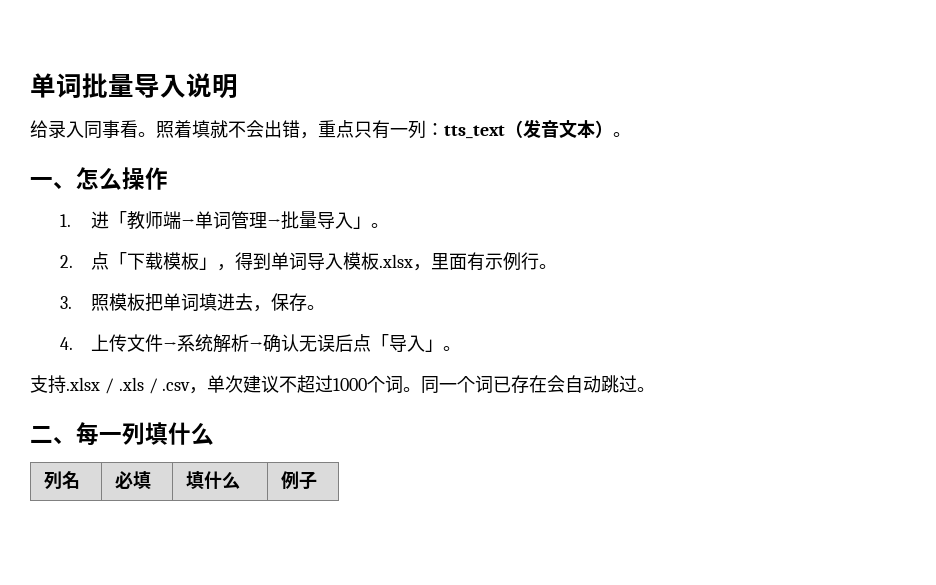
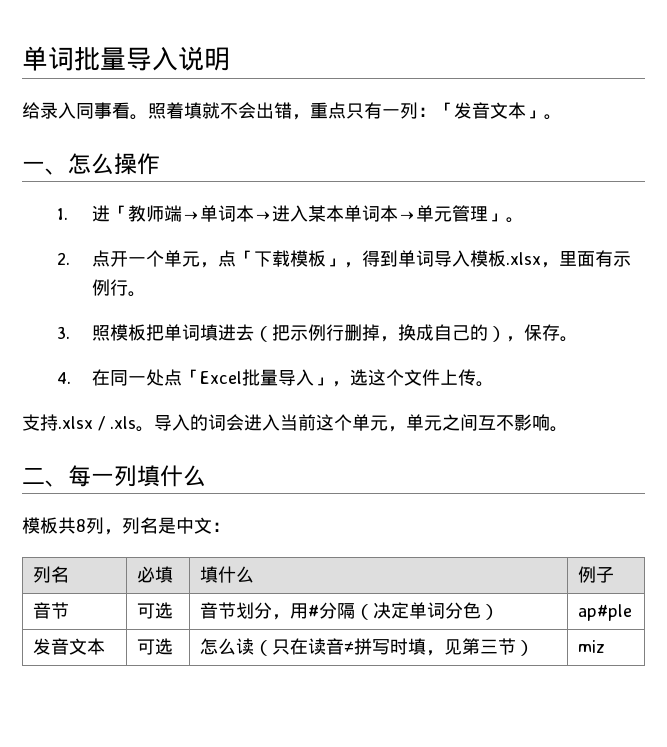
- 照着填就不会出错，重点只有一列：tts_text（发音文本）。
+ 照着填就不会出错，重点只有一列：「发音文本」。
- 1.进「教师端→单词管理→批量导入」。
+ 1.进「教师端→单词本→进入某本单词本→单元管理」。
- 2.点「下载模板」，得到单词导入模板.xlsx，里面有示例行。
+ 2.点开一个单元，点「下载模板」，得到单词导入模板.xlsx，里面有示例行。
- 3.照模板把单词填进去，保存。
- 4.上传文件→系统解析→确认无误后点「导入」。
+ 3.照模板把单词填进去（把示例行删掉，换成自己的），保存。
+ 4.在同一处点「Excel批量导入」，选这个文件上传。
- 支持.xlsx / .xls / .csv，单次建议不超过1000个词。同一个词已存在会自动跳过。
+ 支持.xlsx / .xls。导入的词会进入当前这个单元，单元之间互不影响。
+ 模板共8列，列名是中文：
+ 音节 | 可选 | 音节划分，用#分隔（决定单词分色） | ap#ple
+ 发音文本 | 可选 | 怎么读（只在读音≠拼写时填，见第三节） | miz

